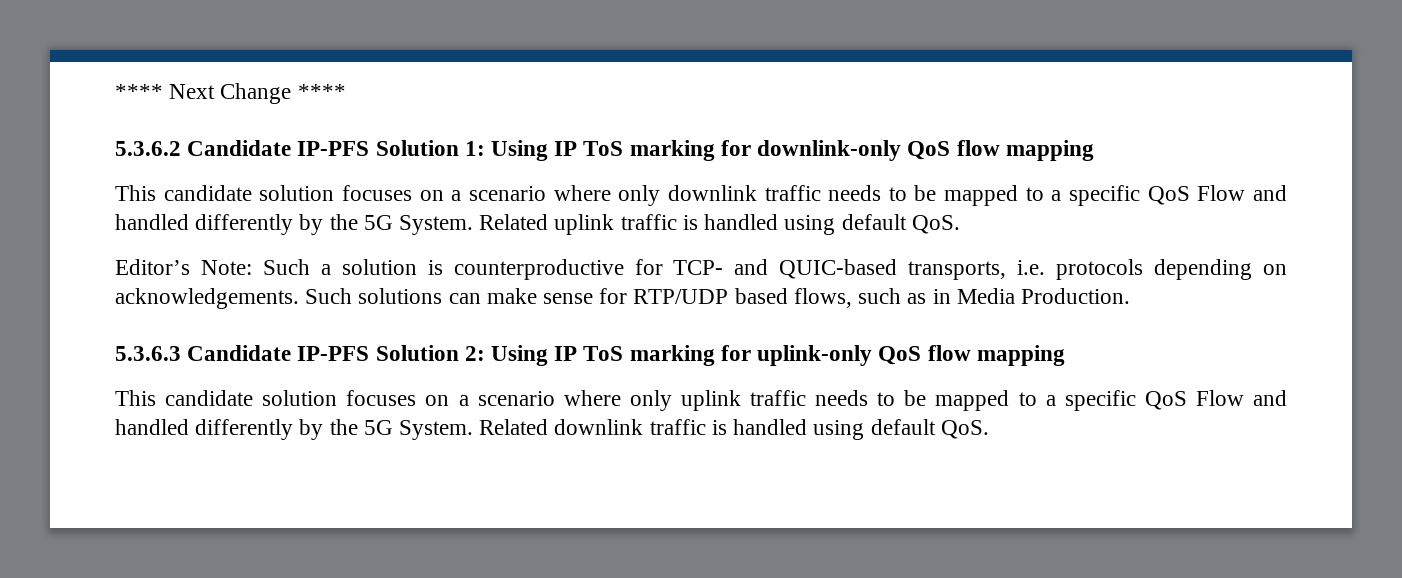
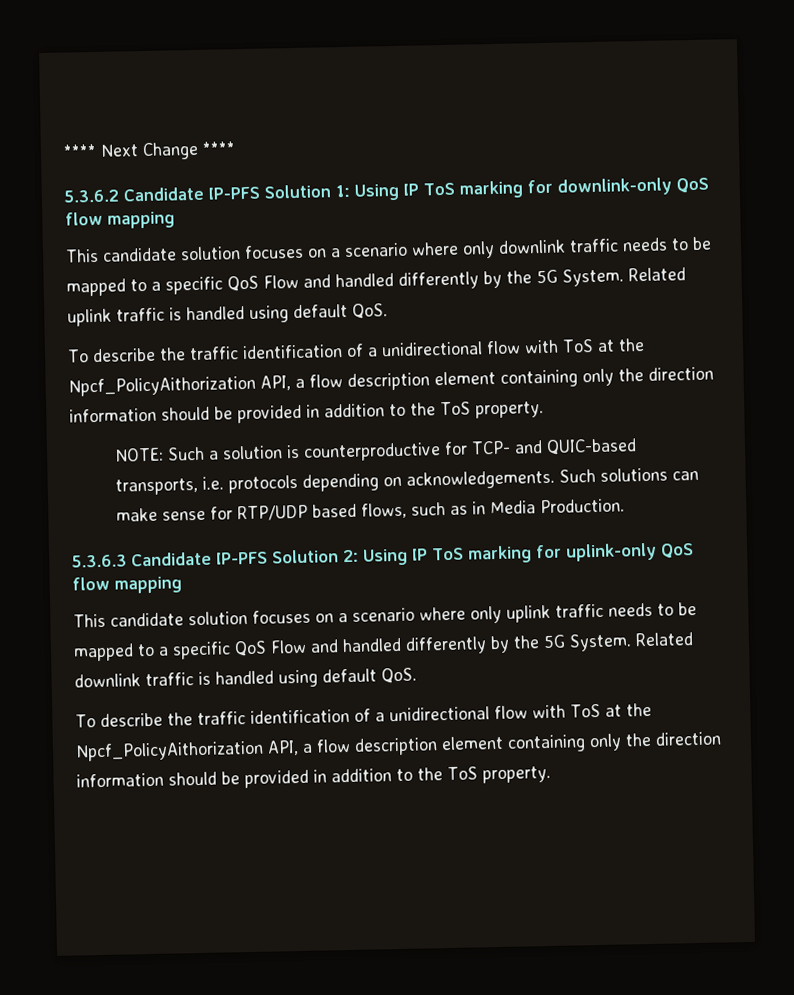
  Related uplink traffic is handled using default QoS.
- Editor’s Note: Such a solution is counterproductive for TCP- and QUIC-based transports, i.e. protocols depending on acknowledgements.
+ To describe the traffic identification of a unidirectional flow with ToS at the Npcf_PolicyAithorization API, a flow description element containing only the direction information should be provided in addition to the ToS property.
+ NOTE: Such a solution is counterproductive for TCP- and QUIC-based transports, i.e. protocols depending on acknowledgements.
  Related downlink traffic is handled using default QoS.
+ To describe the traffic identification of a unidirectional flow with ToS at the Npcf_PolicyAithorization API, a flow description element containing only the direction information should be provided in addition to the ToS property.

